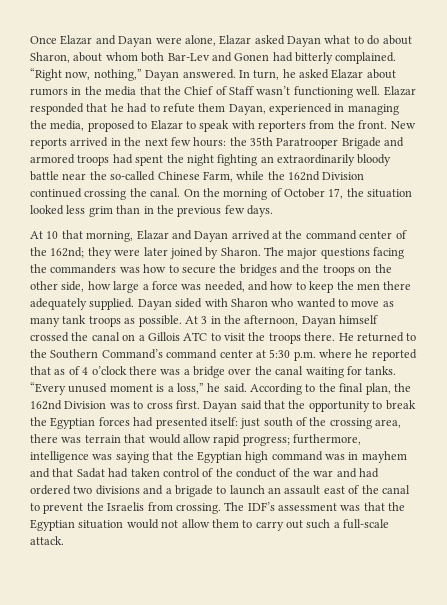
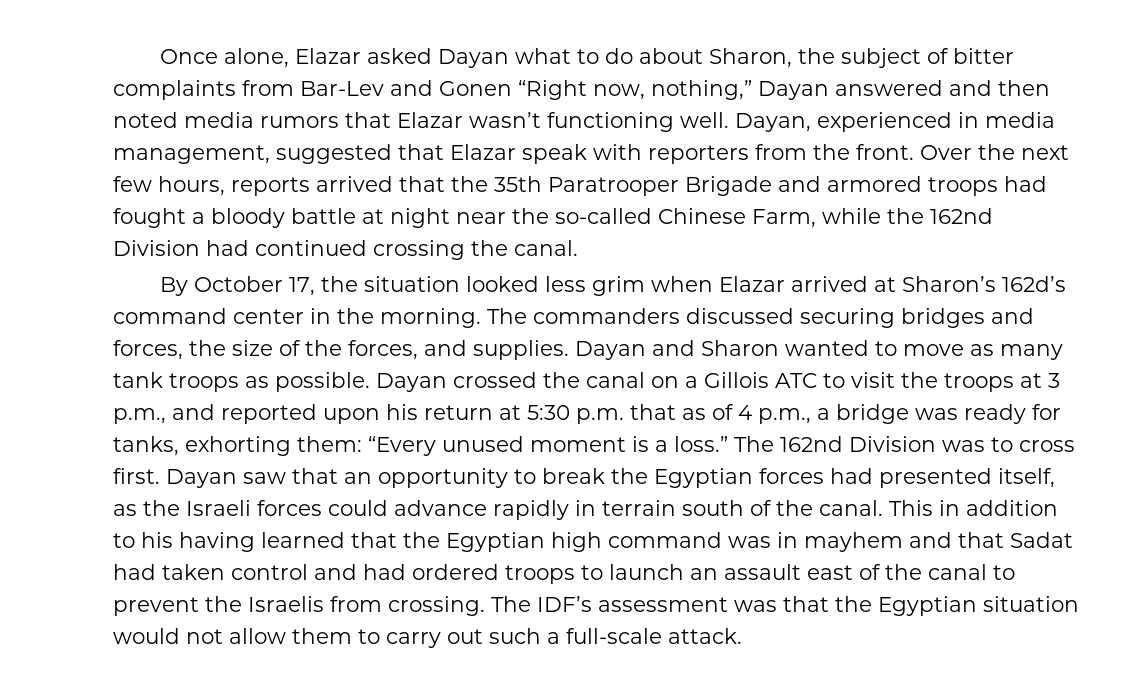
- Once Elazar and Dayan were alone, Elazar asked Dayan what to do about Sharon, about whom both Bar-Lev and Gonen had bitterly complained. “Right now, nothing,” Dayan answered. In turn, he asked Elazar about rumors in the media that the Chief of Staff wasn’t functioning well. Elazar responded that he had to refute them Dayan, experienced in managing the media, proposed to Elazar to speak with reporters from the front.
+ Once alone, Elazar asked Dayan what to do about Sharon, the subject of bitter complaints from Bar-Lev and Gonen “Right now, nothing,” Dayan answered and then noted media rumors that Elazar wasn’t functioning well. Dayan, experienced in media management, suggested that Elazar speak with reporters from the front.
- New reports arrived in the next few hours: the 35th Paratrooper Brigade and armored troops had spent the night fighting an extraordinarily bloody battle near the so-called Chinese Farm, while the 162nd Division continued crossing the canal. On the morning of October 17, the situation looked less grim than in the previous few days.
- At 10 that morning, Elazar and Dayan arrived at the command center of the 162nd; they were later joined by Sharon. The major questions facing the commanders was how to secure the bridges and the troops on the other side, how large a force was needed, and how to keep the men there adequately supplied. Dayan sided with Sharon who wanted to move as many tank troops as possible.
+ Over the next few hours, reports arrived that the 35th Paratrooper Brigade and armored troops had fought a bloody battle at night near the so-called Chinese Farm, while the 162nd Division had continued crossing the canal.
+ By October 17, the situation looked less grim when Elazar arrived at Sharon’s 162d’s command center in the morning. The commanders discussed securing bridges and forces, the size of the forces, and supplies. Dayan and Sharon wanted to move as many tank troops as possible.
- At 3 in the afternoon, Dayan himself crossed the canal on a Gillois ATC to visit the troops there. He returned to the Southern Command’s command center at 5:30 p.m. where he reported that as of 4 o’clock there was a bridge over the canal waiting for tanks. “Every unused moment is a loss,” he said. According to the final plan, the 162nd Division was to cross first.
+ Dayan crossed the canal on a Gillois ATC to visit the troops at 3 p.m., and reported upon his return at 5:30 p.m. that as of 4 p.m., a bridge was ready for tanks, exhorting them: “Every unused moment is a loss.” The 162nd Division was to cross first.
- Dayan said that the opportunity to break the Egyptian forces had presented itself: just south of the crossing area, there was terrain that would allow rapid progress; furthermore, intelligence was saying that the Egyptian high command was in mayhem and that Sadat had taken control of the conduct of the war and had ordered two divisions and a brigade to launch an assault east of the canal to prevent the Israelis from crossing.
+ Dayan saw that an opportunity to break the Egyptian forces had presented itself, as the Israeli forces could advance rapidly in terrain south of the canal. This in addition to his having learned that the Egyptian high command was in mayhem and that Sadat had taken control and had ordered troops to launch an assault east of the canal to prevent the Israelis from crossing.

